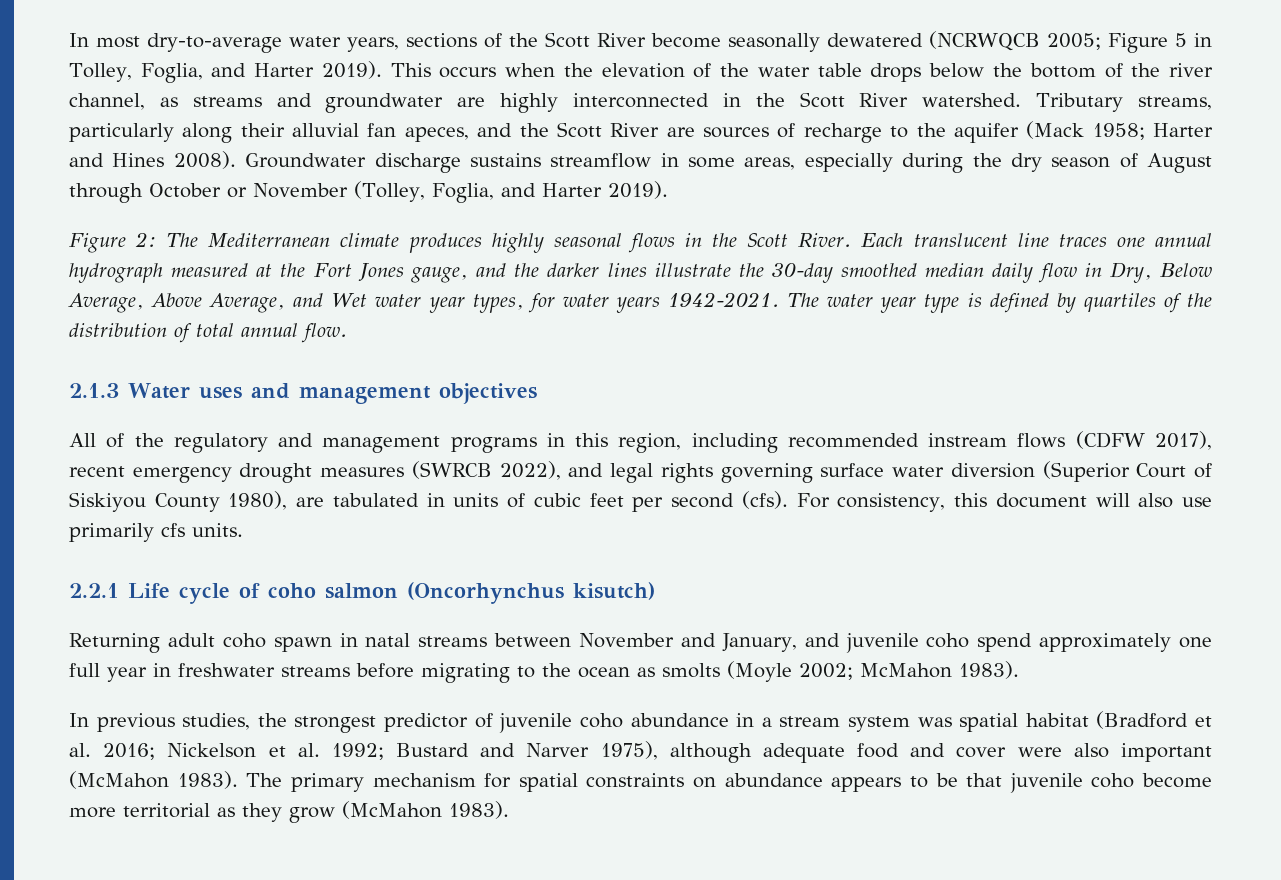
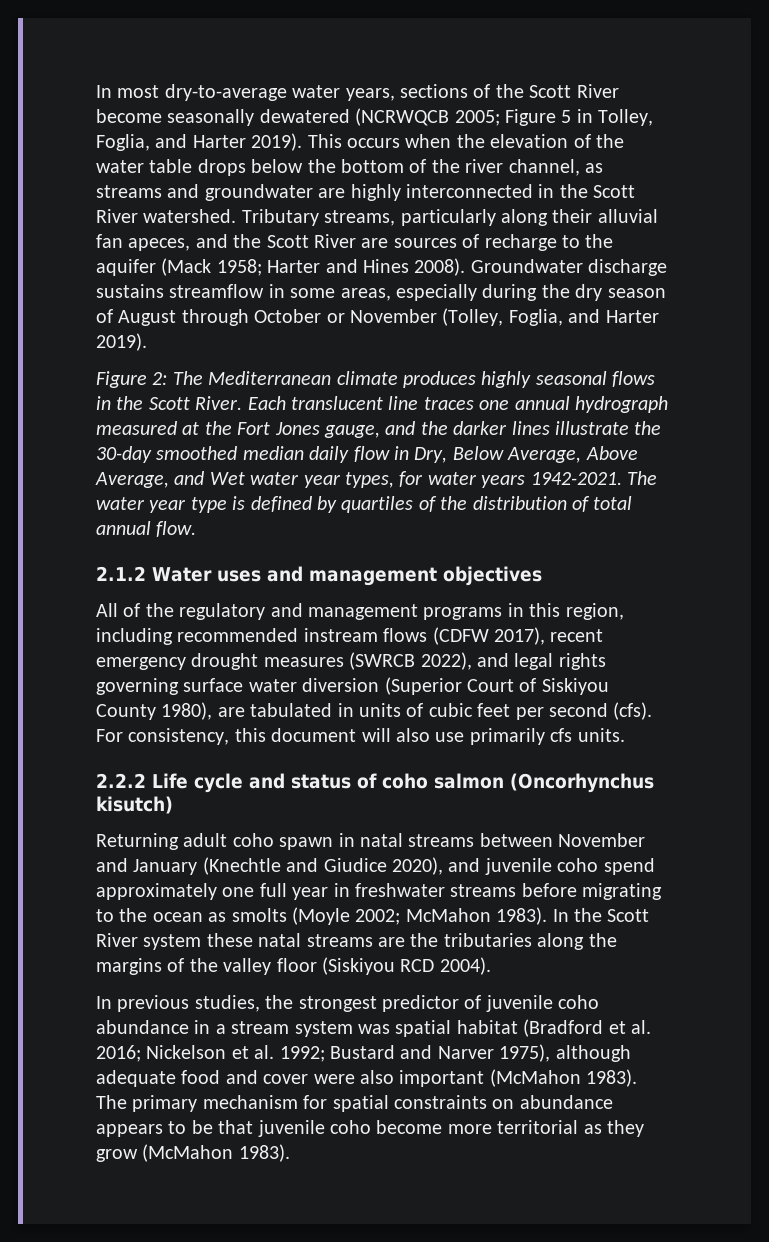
- 2.1.3 Water uses and management objectives
+ 2.1.2 Water uses and management objectives
- 2.2.1 Life cycle of coho salmon (Oncorhynchus kisutch)
+ 2.2.2 Life cycle and status of coho salmon (Oncorhynchus kisutch)
- Returning adult coho spawn in natal streams between November and January, and juvenile coho spend approximately one full year in freshwater streams before migrating to the ocean as smolts (Moyle 2002; McMahon 1983).
+ Returning adult coho spawn in natal streams between November and January (Knechtle and Giudice 2020), and juvenile coho spend approximately one full year in freshwater streams before migrating to the ocean as smolts (Moyle 2002; McMahon 1983). In the Scott River system these natal streams are the tributaries along the margins of the valley floor (Siskiyou RCD 2004).

